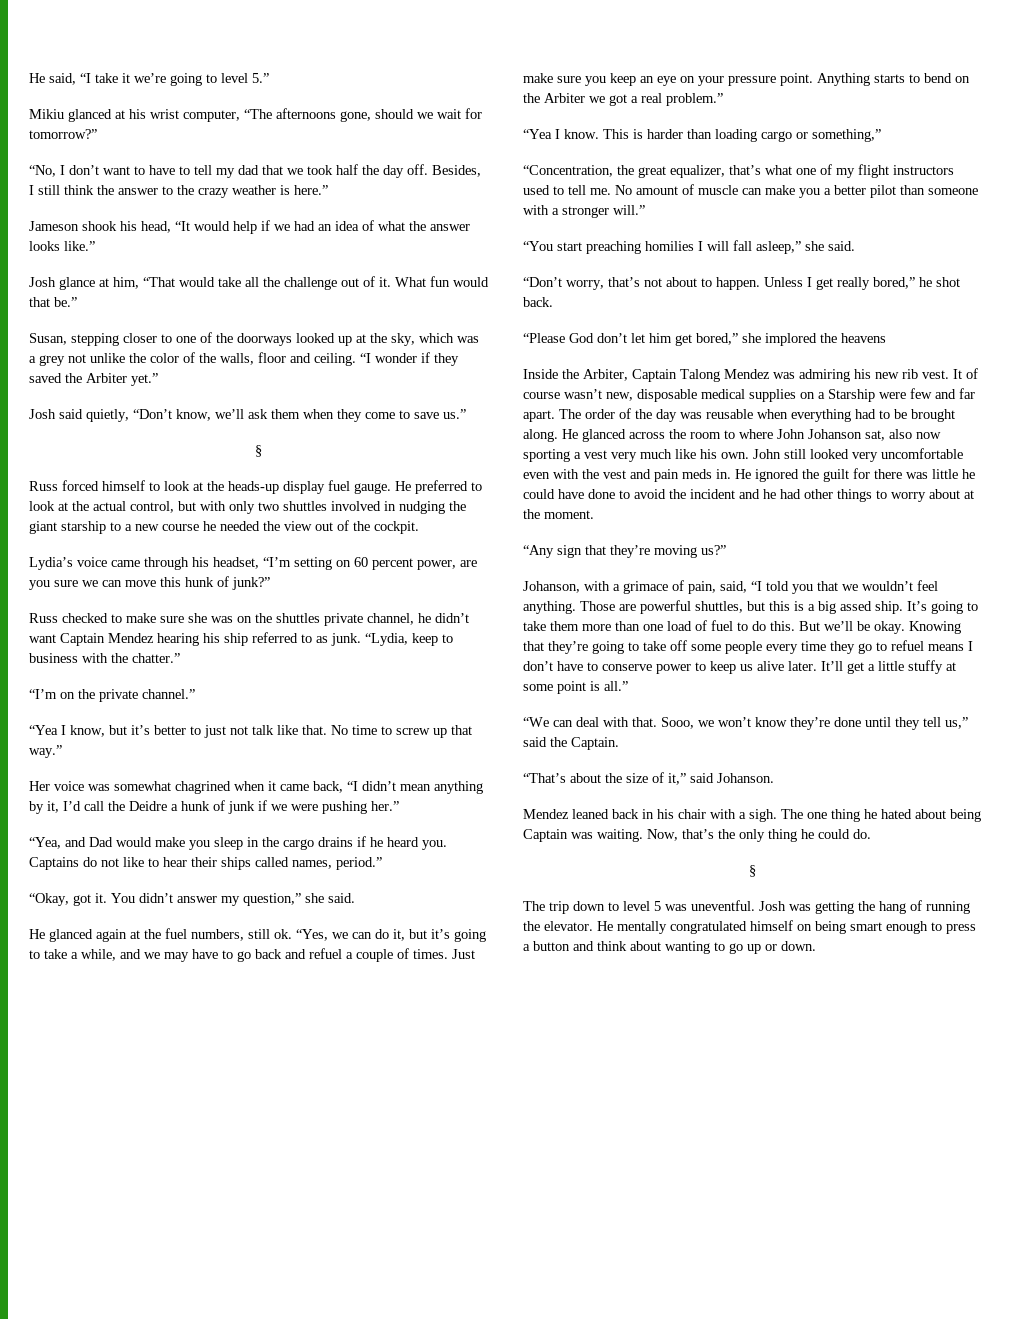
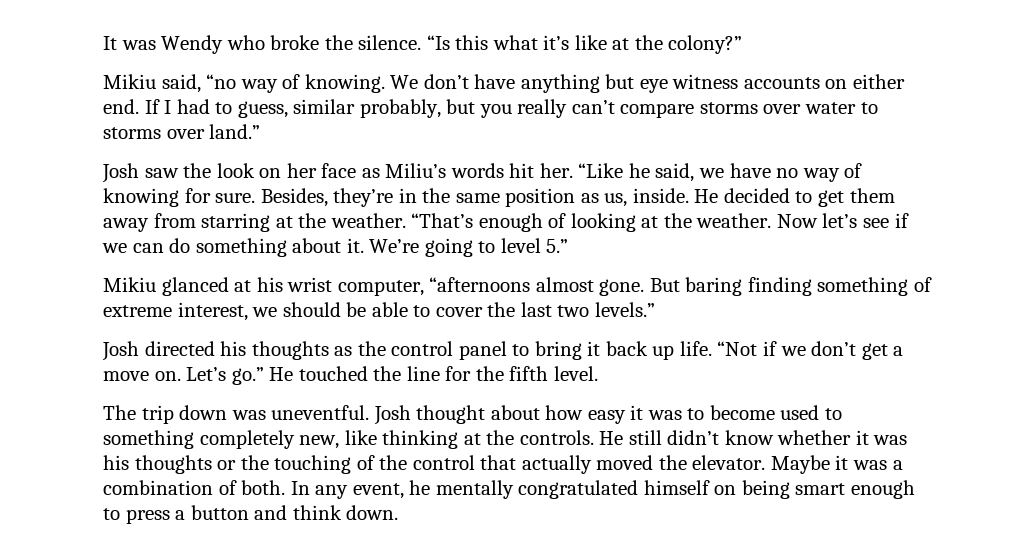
- He said, “I take it we’re going to level 5.”
+ It was Wendy who broke the silence. “Is this what it’s like at the colony?”
+ Mikiu said, “no way of knowing. We don’t have anything but eye witness accounts on either end. If I had to guess, similar probably, but you really can’t compare storms over water to storms over land.”
+ Josh saw the look on her face as Miliu’s words hit her. “Like he said, we have no way of knowing for sure. Besides, they’re in the same position as us, inside. He decided to get them away from starring at the weather. “That’s enough of looking at the weather. Now let’s see if we can do something about it. We’re going to level 5.”
- Mikiu glanced at his wrist computer, “The afternoons gone, should we wait for tomorrow?”
- “No, I don’t want to have to tell my dad that we took half the day off. Besides, I still think the answer to the crazy weather is here.”
- Jameson shook his head, “It would help if we had an idea of what the answer looks like.”
- Josh glance at him, “That would take all the challenge out of it. What fun would that be.”
- Susan, stepping closer to one of the doorways looked up at the sky, which was a grey not unlike the color of the walls, floor and ceiling. “I wonder if they saved the Arbiter yet.”
- Josh said quietly, “Don’t know, we’ll ask them when they come to save us.”
- §
- Russ forced himself to look at the heads-up display fuel gauge. He preferred to look at the actual control, but with only two shuttles involved in nudging the giant starship to a new course he needed the view out of the cockpit.
- Lydia’s voice came through his headset, “I’m setting on 60 percent power, are you sure we can move this hunk of junk?”
- Russ checked to make sure she was on the shuttles private channel, he didn’t want Captain Mendez hearing his ship referred to as junk. “Lydia, keep to business with the chatter.”
- “I’m on the private channel.”
- “Yea I know, but it’s better to just not talk like that. No time to screw up that way.”
- Her voice was somewhat chagrined when it came back, “I didn’t mean anything by it, I’d call the Deidre a hunk of junk if we were pushing her.”
- “Yea, and Dad would make you sleep in the cargo drains if he heard you. Captains do not like to hear their ships called names, period.”
- “Okay, got it. You didn’t answer my question,” she said.
- He glanced again at the fuel numbers, still ok. “Yes, we can do it, but it’s going to take a while, and we may have to go back and refuel a couple of times. Just make sure you keep an eye on your pressure point. Anything starts to bend on the Arbiter we got a real problem.”
- “Yea I know. This is harder than loading cargo or something,”
- “Concentration, the great equalizer, that’s what one of my flight instructors used to tell me. No amount of muscle can make you a better pilot than someone with a stronger will.”
- “You start preaching homilies I will fall asleep,” she said.
- “Don’t worry, that’s not about to happen. Unless I get really bored,” he shot back.
- “Please God don’t let him get bored,” she implored the heavens
- Inside the Arbiter, Captain Talong Mendez was admiring his new rib vest. It of course wasn’t new, disposable medical supplies on a Starship were few and far apart. The order of the day was reusable when everything had to be brought along. He glanced across the room to where John Johanson sat, also now sporting a vest very much like his own. John still looked very uncomfortable even with the vest and pain meds in. He ignored the guilt for there was little he could have done to avoid the incident and he had other things to worry about at the moment.
- “Any sign that they’re moving us?”
- Johanson, with a grimace of pain, said, “I told you that we wouldn’t feel anything. Those are powerful shuttles, but this is a big assed ship. It’s going to take them more than one load of fuel to do this. But we’ll be okay. Knowing that they’re going to take off some people every time they go to refuel means I don’t have to conserve power to keep us alive later. It’ll get a little stuffy at some point is all.”
- “We can deal with that. Sooo, we won’t know they’re done until they tell us,” said the Captain.
- “That’s about the size of it,” said Johanson.
- Mendez leaned back in his chair with a sigh. The one thing he hated about being Captain was waiting. Now, that’s the only thing he could do.
- §
- The trip down to level 5 was uneventful. Josh was getting the hang of running the elevator. He mentally congratulated himself on being smart enough to press a button and think about wanting to go up or down.
+ Mikiu glanced at his wrist computer, “afternoons almost gone. But baring finding something of extreme interest, we should be able to cover the last two levels.”
+ Josh directed his thoughts as the control panel to bring it back up life. “Not if we don’t get a move on. Let’s go.” He touched the line for the fifth level.
+ The trip down was uneventful. Josh thought about how easy it was to become used to something completely new, like thinking at the controls. He still didn’t know whether it was his thoughts or the touching of the control that actually moved the elevator. Maybe it was a combination of both. In any event, he mentally congratulated himself on being smart enough to press a button and think down.

